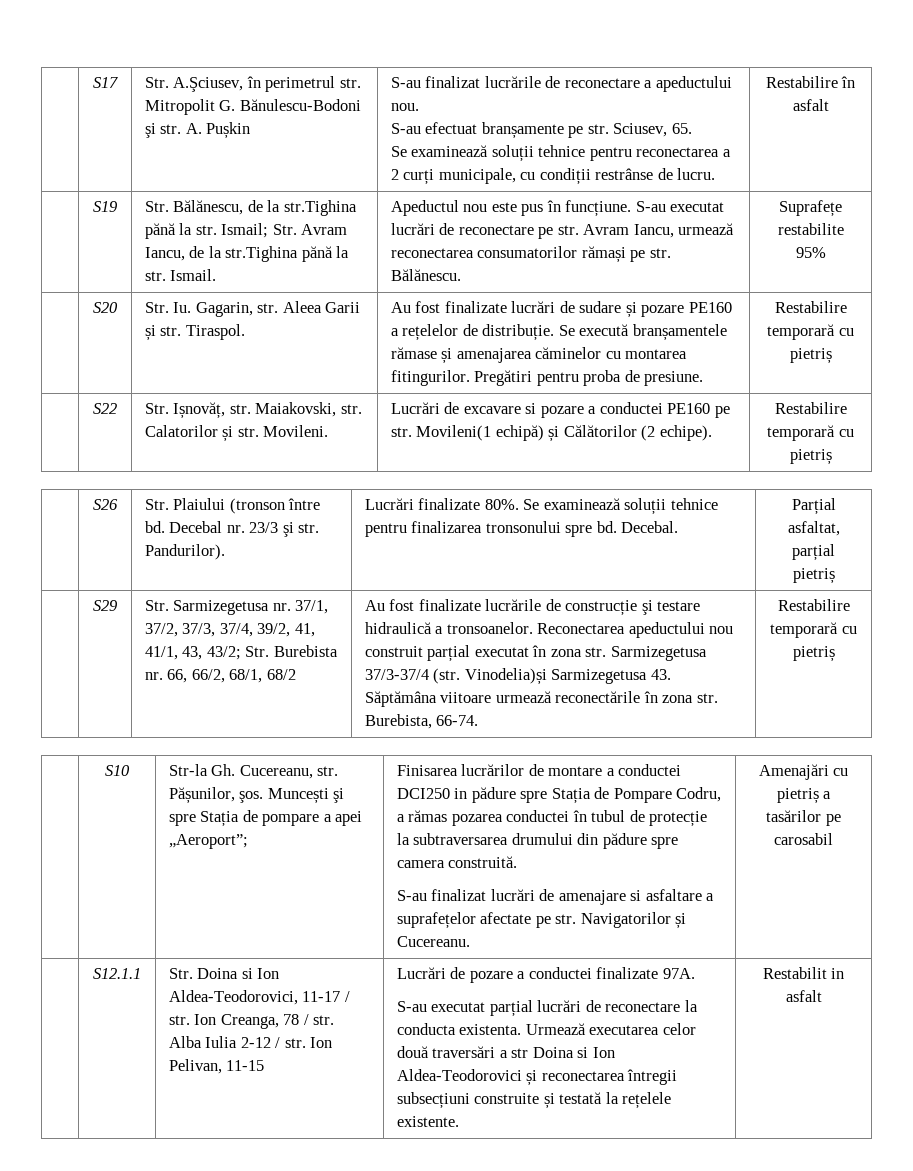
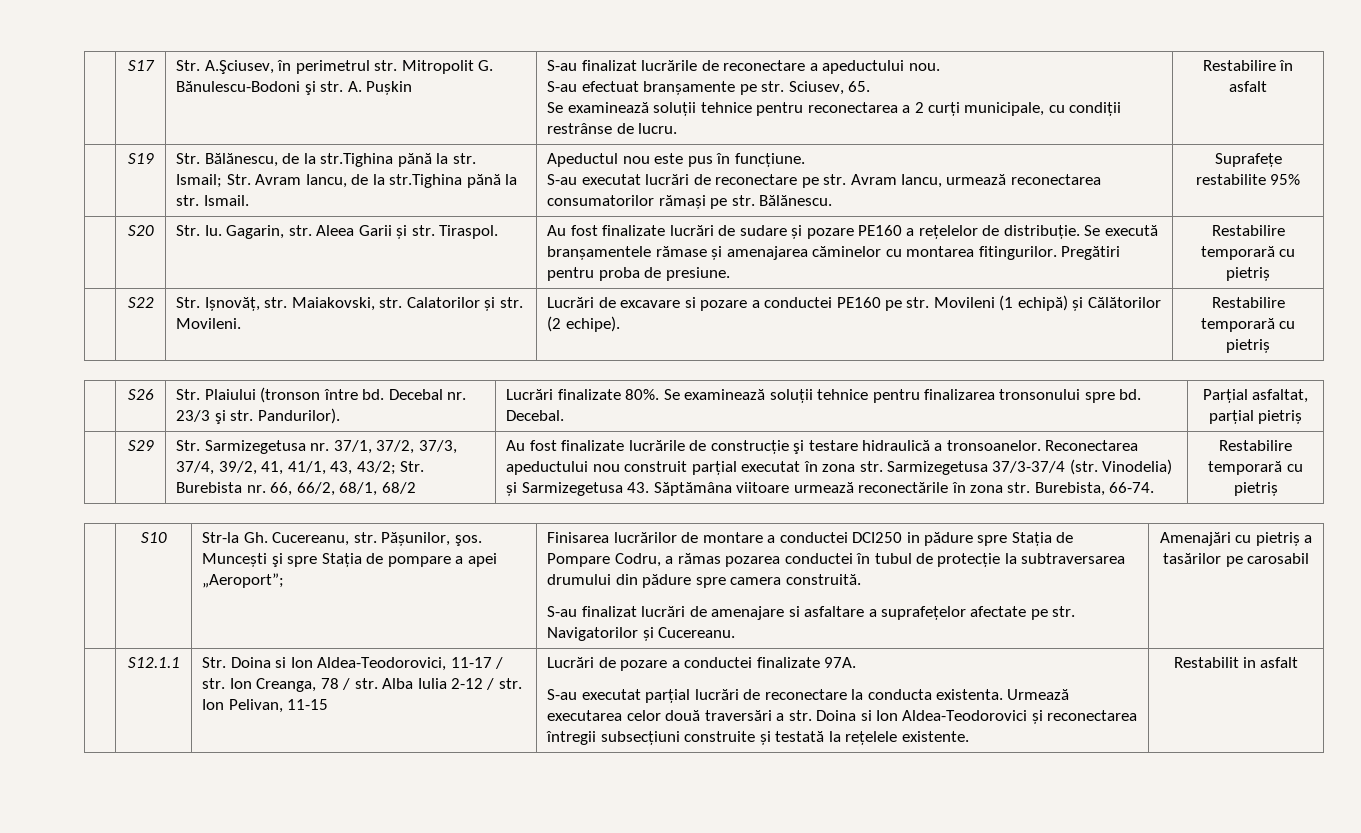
- Apeductul nou este pus în funcțiune. S-au executat lucrări de reconectare pe str. Avram Iancu, urmează reconectarea consumatorilor rămași pe str. Bălănescu.
+ Apeductul nou este pus în funcțiune.
+ S-au executat lucrări de reconectare pe str. Avram Iancu, urmează reconectarea consumatorilor rămași pe str. Bălănescu.
- | S22 | Str. Ișnovăț, str. Maiakovski, str. Calatorilor și str. Movileni. | Lucrări de excavare si pozare a conductei PE160 pe str. Movileni(1 echipă) și Călătorilor (2 echipe). | Restabilire temporară cu pietriș
+ | S22 | Str. Ișnovăț, str. Maiakovski, str. Calatorilor și str. Movileni. | Lucrări de excavare si pozare a conductei PE160 pe str. Movileni (1 echipă) și Călătorilor (2 echipe). | Restabilire temporară cu pietriș
- Reconectarea apeductului nou construit parțial executat în zona str. Sarmizegetusa 37/3-37/4 (str. Vinodelia)și Sarmizegetusa 43. Săptămâna viitoare urmează reconectările în zona str. Burebista, 66-74.
+ Reconectarea apeductului nou construit parțial executat în zona str. Sarmizegetusa 37/3-37/4 (str. Vinodelia) și Sarmizegetusa 43. Săptămâna viitoare urmează reconectările în zona str. Burebista, 66-74.
- Urmează executarea celor două traversări a str Doina si Ion Aldea-Teodorovici și reconectarea întregii subsecțiuni construite și testată la rețelele existente.
+ Urmează executarea celor două traversări a str. Doina si Ion Aldea-Teodorovici și reconectarea întregii subsecțiuni construite și testată la rețelele existente.

